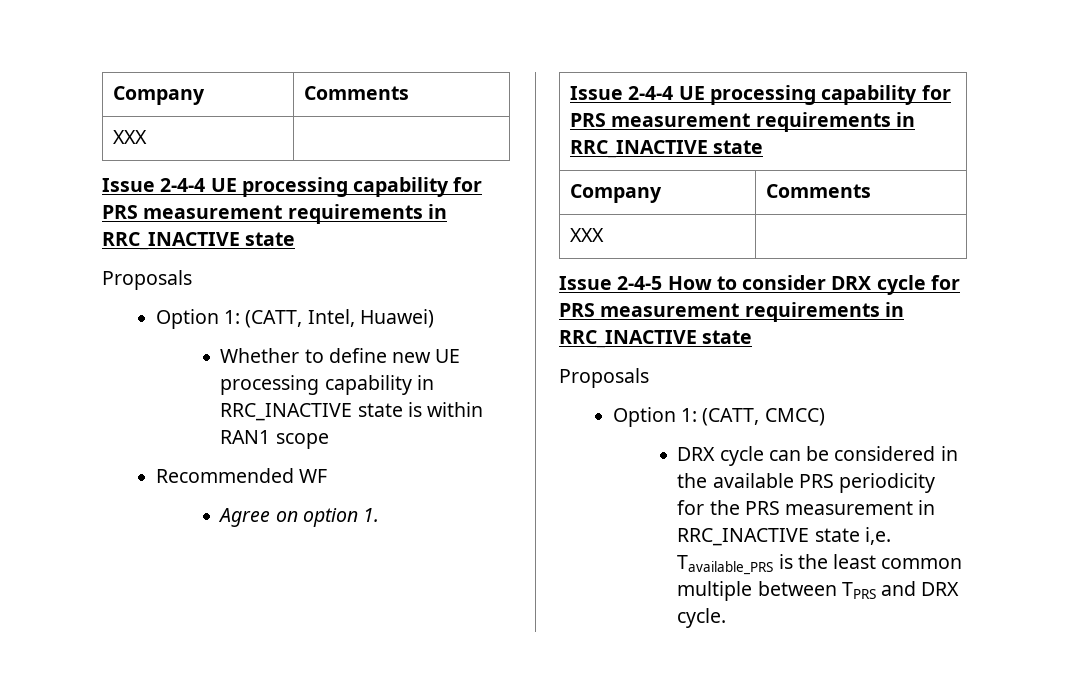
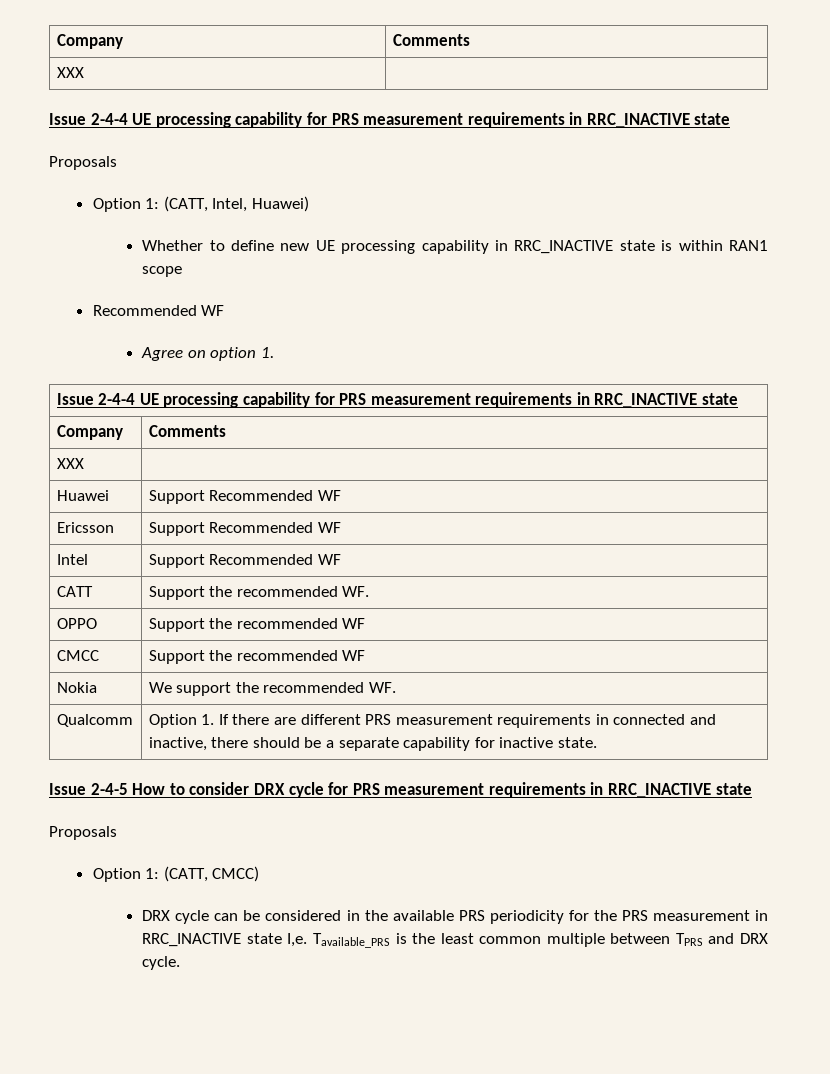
+ Huawei | Support Recommended WF
+ Ericsson | Support Recommended WF
+ Intel | Support Recommended WF
+ CATT | Support the recommended WF.
+ OPPO | Support the recommended WF
+ CMCC | Support the recommended WF
+ Nokia | We support the recommended WF.
+ Qualcomm | Option 1. If there are different PRS measurement requirements in connected and inactive, there should be a separate capability for inactive state.
- DRX cycle can be considered in the available PRS periodicity for the PRS measurement in RRC_INACTIVE state i,e. Tavailable_PRS is the least common multiple between TPRS and DRX cycle.
+ DRX cycle can be considered in the available PRS periodicity for the PRS measurement in RRC_INACTIVE state I,e. Tavailable_PRS is the least common multiple between TPRS and DRX cycle.

